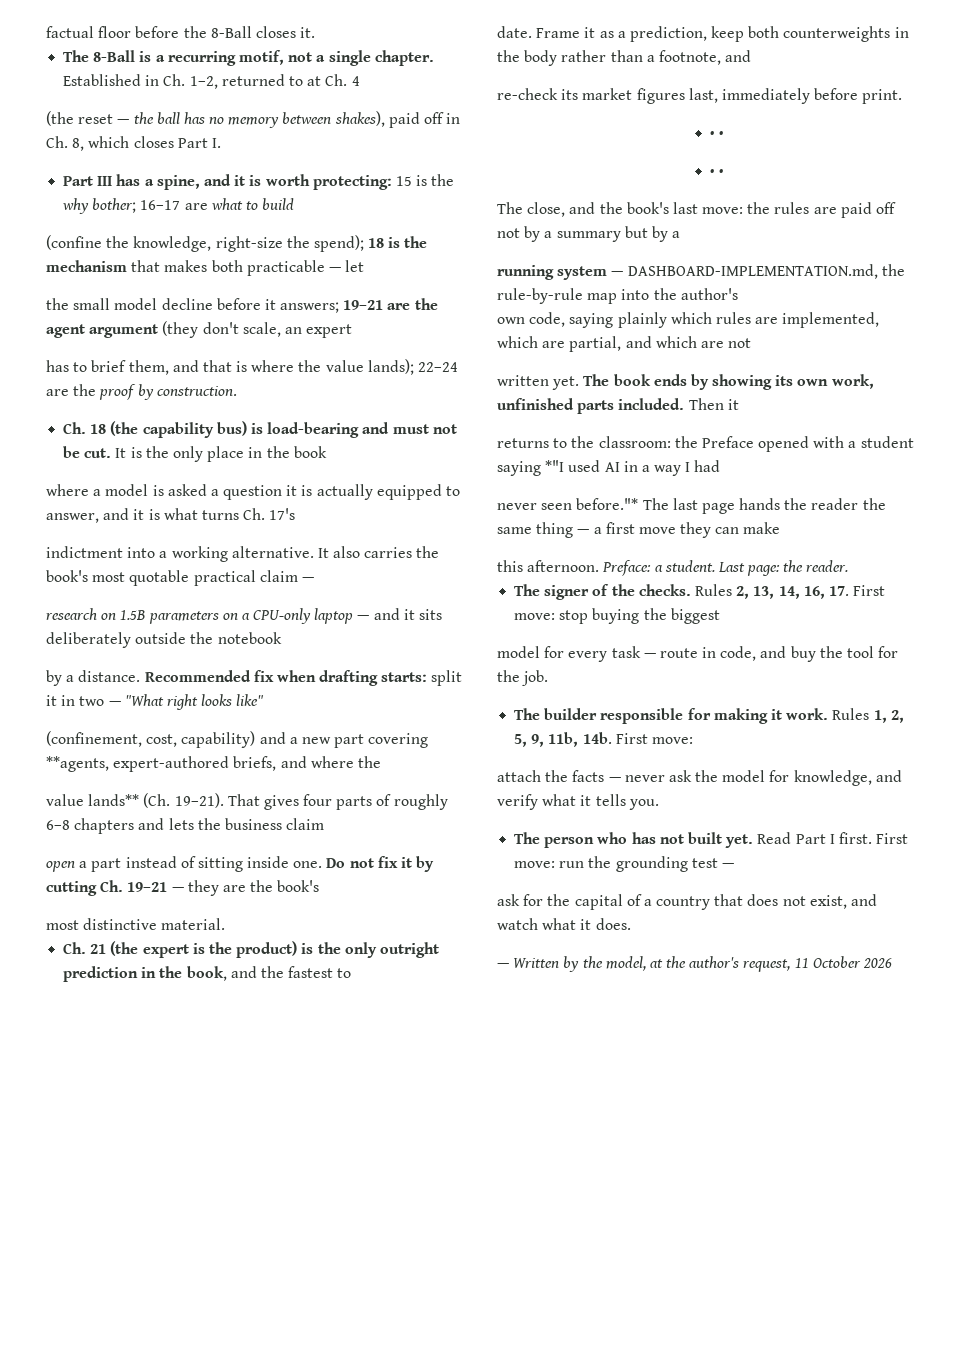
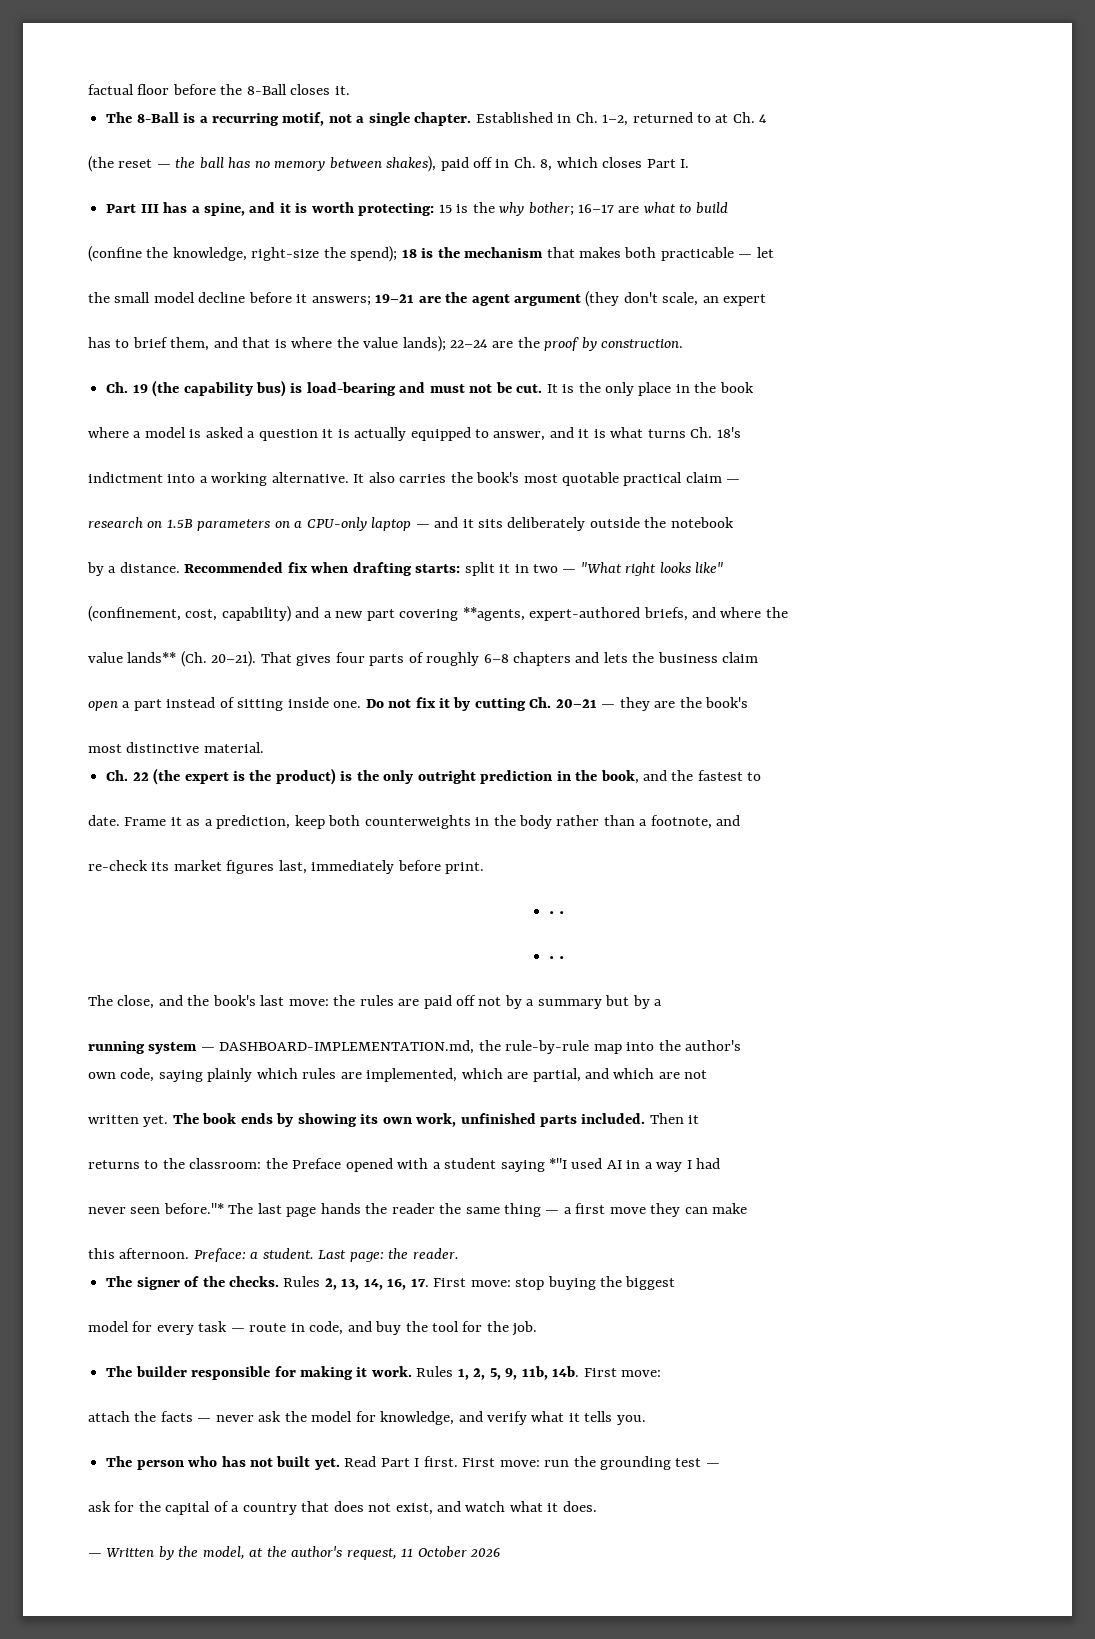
- Ch. 18 (the capability bus) is load-bearing and must not be cut.
+ Ch. 19 (the capability bus) is load-bearing and must not be cut.
- where a model is asked a question it is actually equipped to answer, and it is what turns Ch. 17's
+ where a model is asked a question it is actually equipped to answer, and it is what turns Ch. 18's
- value lands** (Ch. 19–21).
+ value lands** (Ch. 20–21).
- Do not fix it by cutting Ch. 19–21 — they are the book's
+ Do not fix it by cutting Ch. 20–21 — they are the book's
- Ch. 21 (the expert is the product) is the only outright prediction in the book, and the fastest to
+ Ch. 22 (the expert is the product) is the only outright prediction in the book, and the fastest to

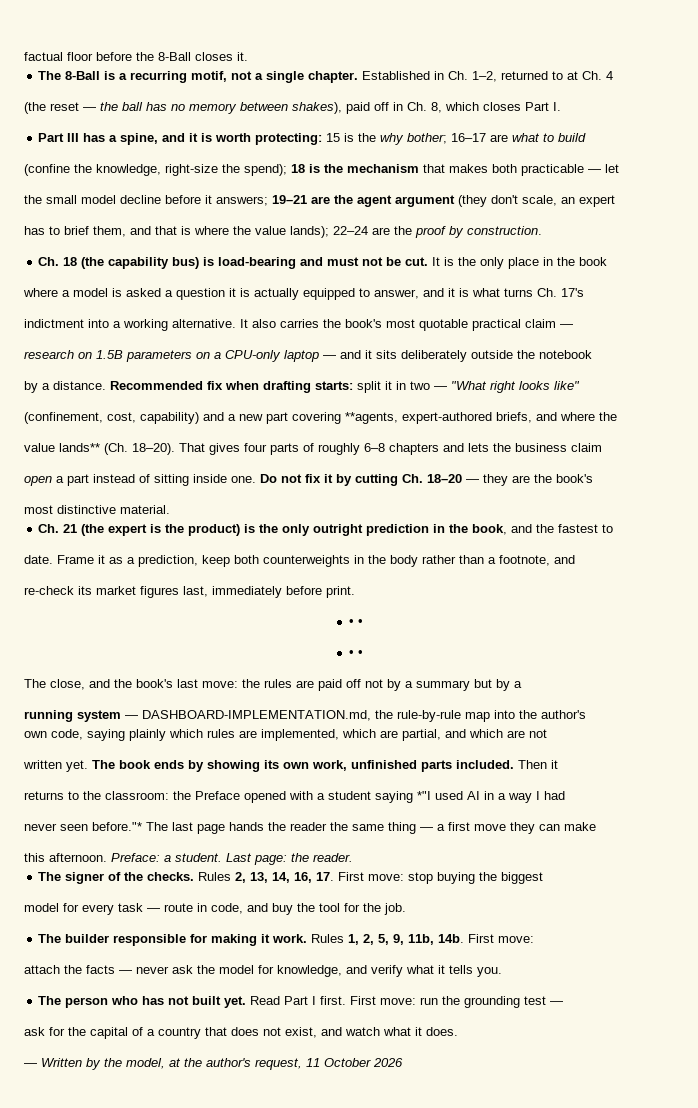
- Ch. 19 (the capability bus) is load-bearing and must not be cut.
+ Ch. 18 (the capability bus) is load-bearing and must not be cut.
- where a model is asked a question it is actually equipped to answer, and it is what turns Ch. 18's
+ where a model is asked a question it is actually equipped to answer, and it is what turns Ch. 17's
- value lands** (Ch. 20–21).
+ value lands** (Ch. 18–20).
- Do not fix it by cutting Ch. 20–21 — they are the book's
+ Do not fix it by cutting Ch. 18–20 — they are the book's
- Ch. 22 (the expert is the product) is the only outright prediction in the book, and the fastest to
+ Ch. 21 (the expert is the product) is the only outright prediction in the book, and the fastest to

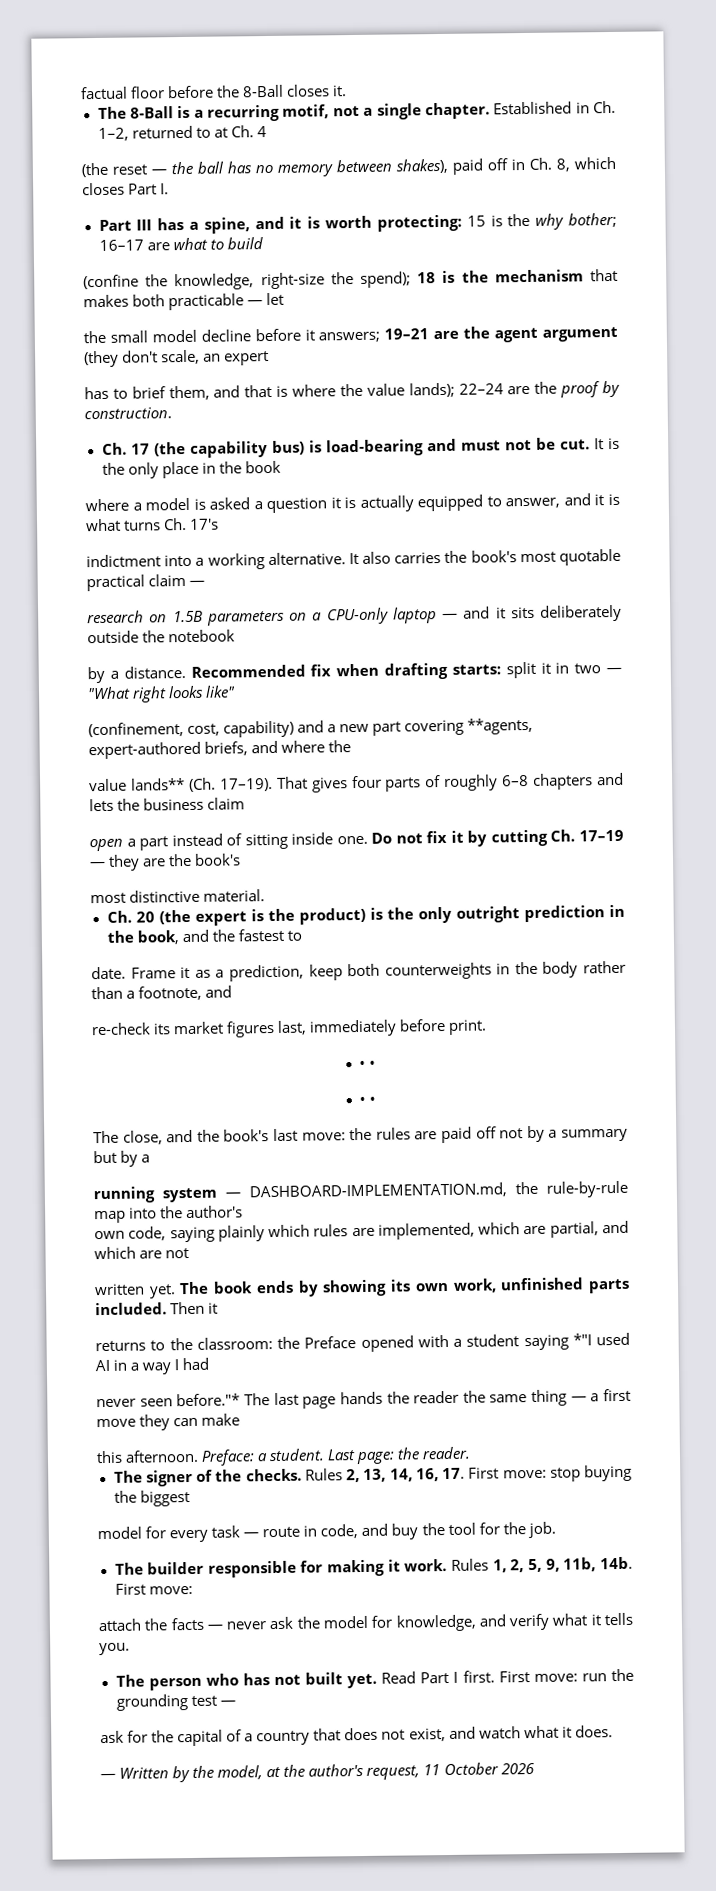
- Ch. 18 (the capability bus) is load-bearing and must not be cut.
+ Ch. 17 (the capability bus) is load-bearing and must not be cut.
- value lands** (Ch. 18–20).
+ value lands** (Ch. 17–19).
- Do not fix it by cutting Ch. 18–20 — they are the book's
+ Do not fix it by cutting Ch. 17–19 — they are the book's
- Ch. 21 (the expert is the product) is the only outright prediction in the book, and the fastest to
+ Ch. 20 (the expert is the product) is the only outright prediction in the book, and the fastest to

